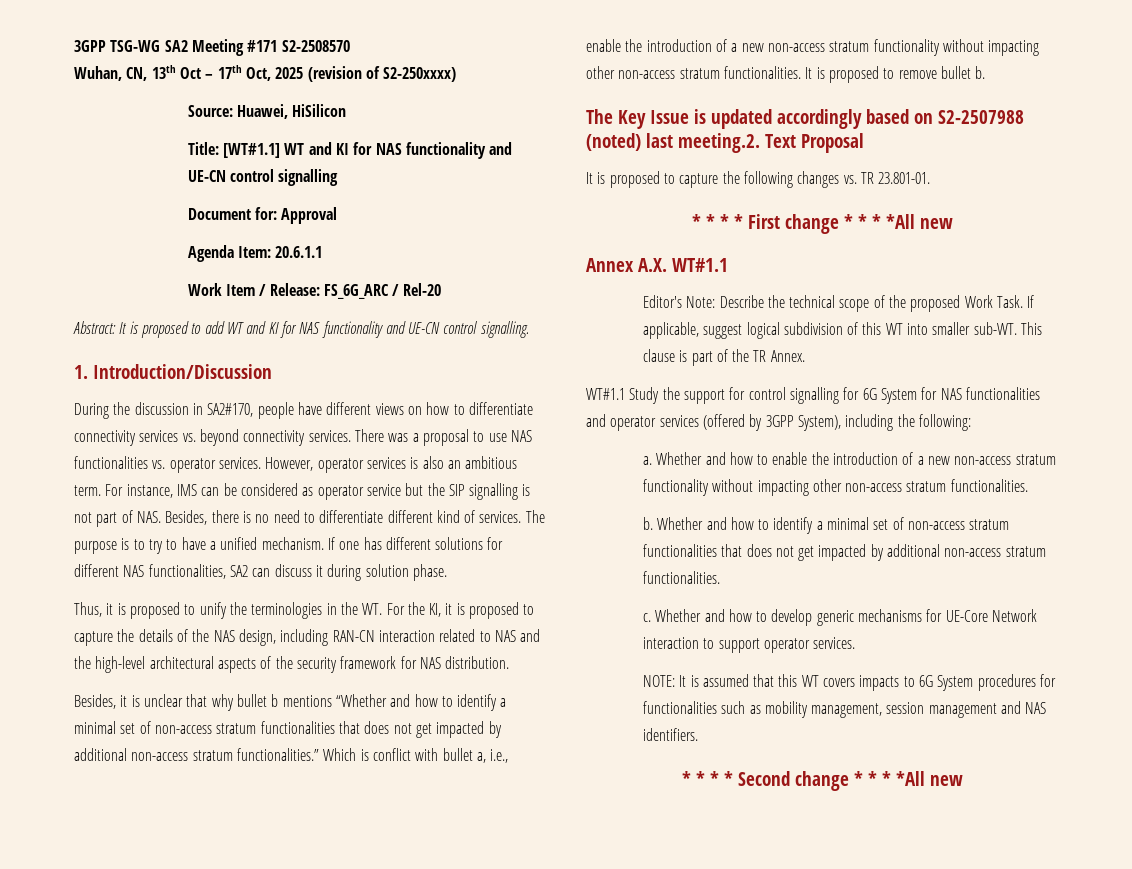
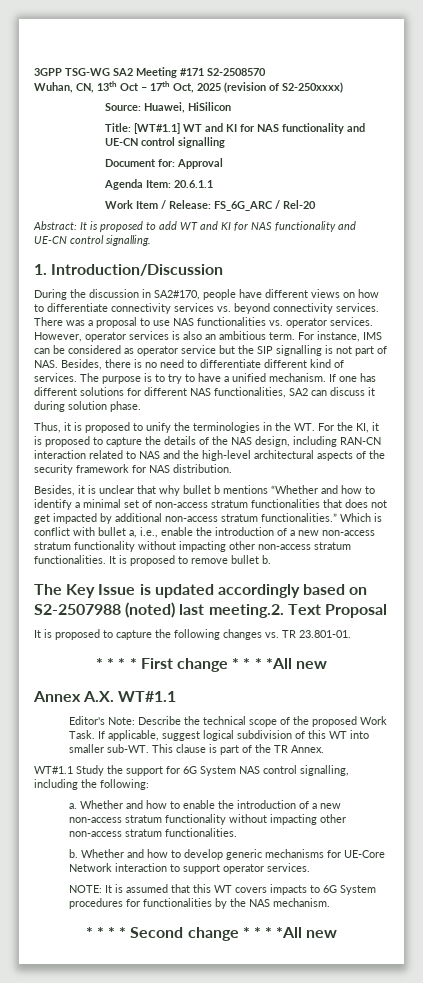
- WT#1.1 Study the support for control signalling for 6G System for NAS functionalities and operator services (offered by 3GPP System), including the following:
+ WT#1.1 Study the support for 6G System NAS control signalling, including the following:
- Whether and how to identify a minimal set of non-access stratum functionalities that does not get impacted by additional non-access stratum functionalities.
- c. Whether and how to develop generic mechanisms for UE-Core Network interaction to support operator services.
+ Whether and how to develop generic mechanisms for UE-Core Network interaction to support operator services.
- NOTE: It is assumed that this WT covers impacts to 6G System procedures for functionalities such as mobility management, session management and NAS identifiers.
+ NOTE: It is assumed that this WT covers impacts to 6G System procedures for functionalities by the NAS mechanism.

